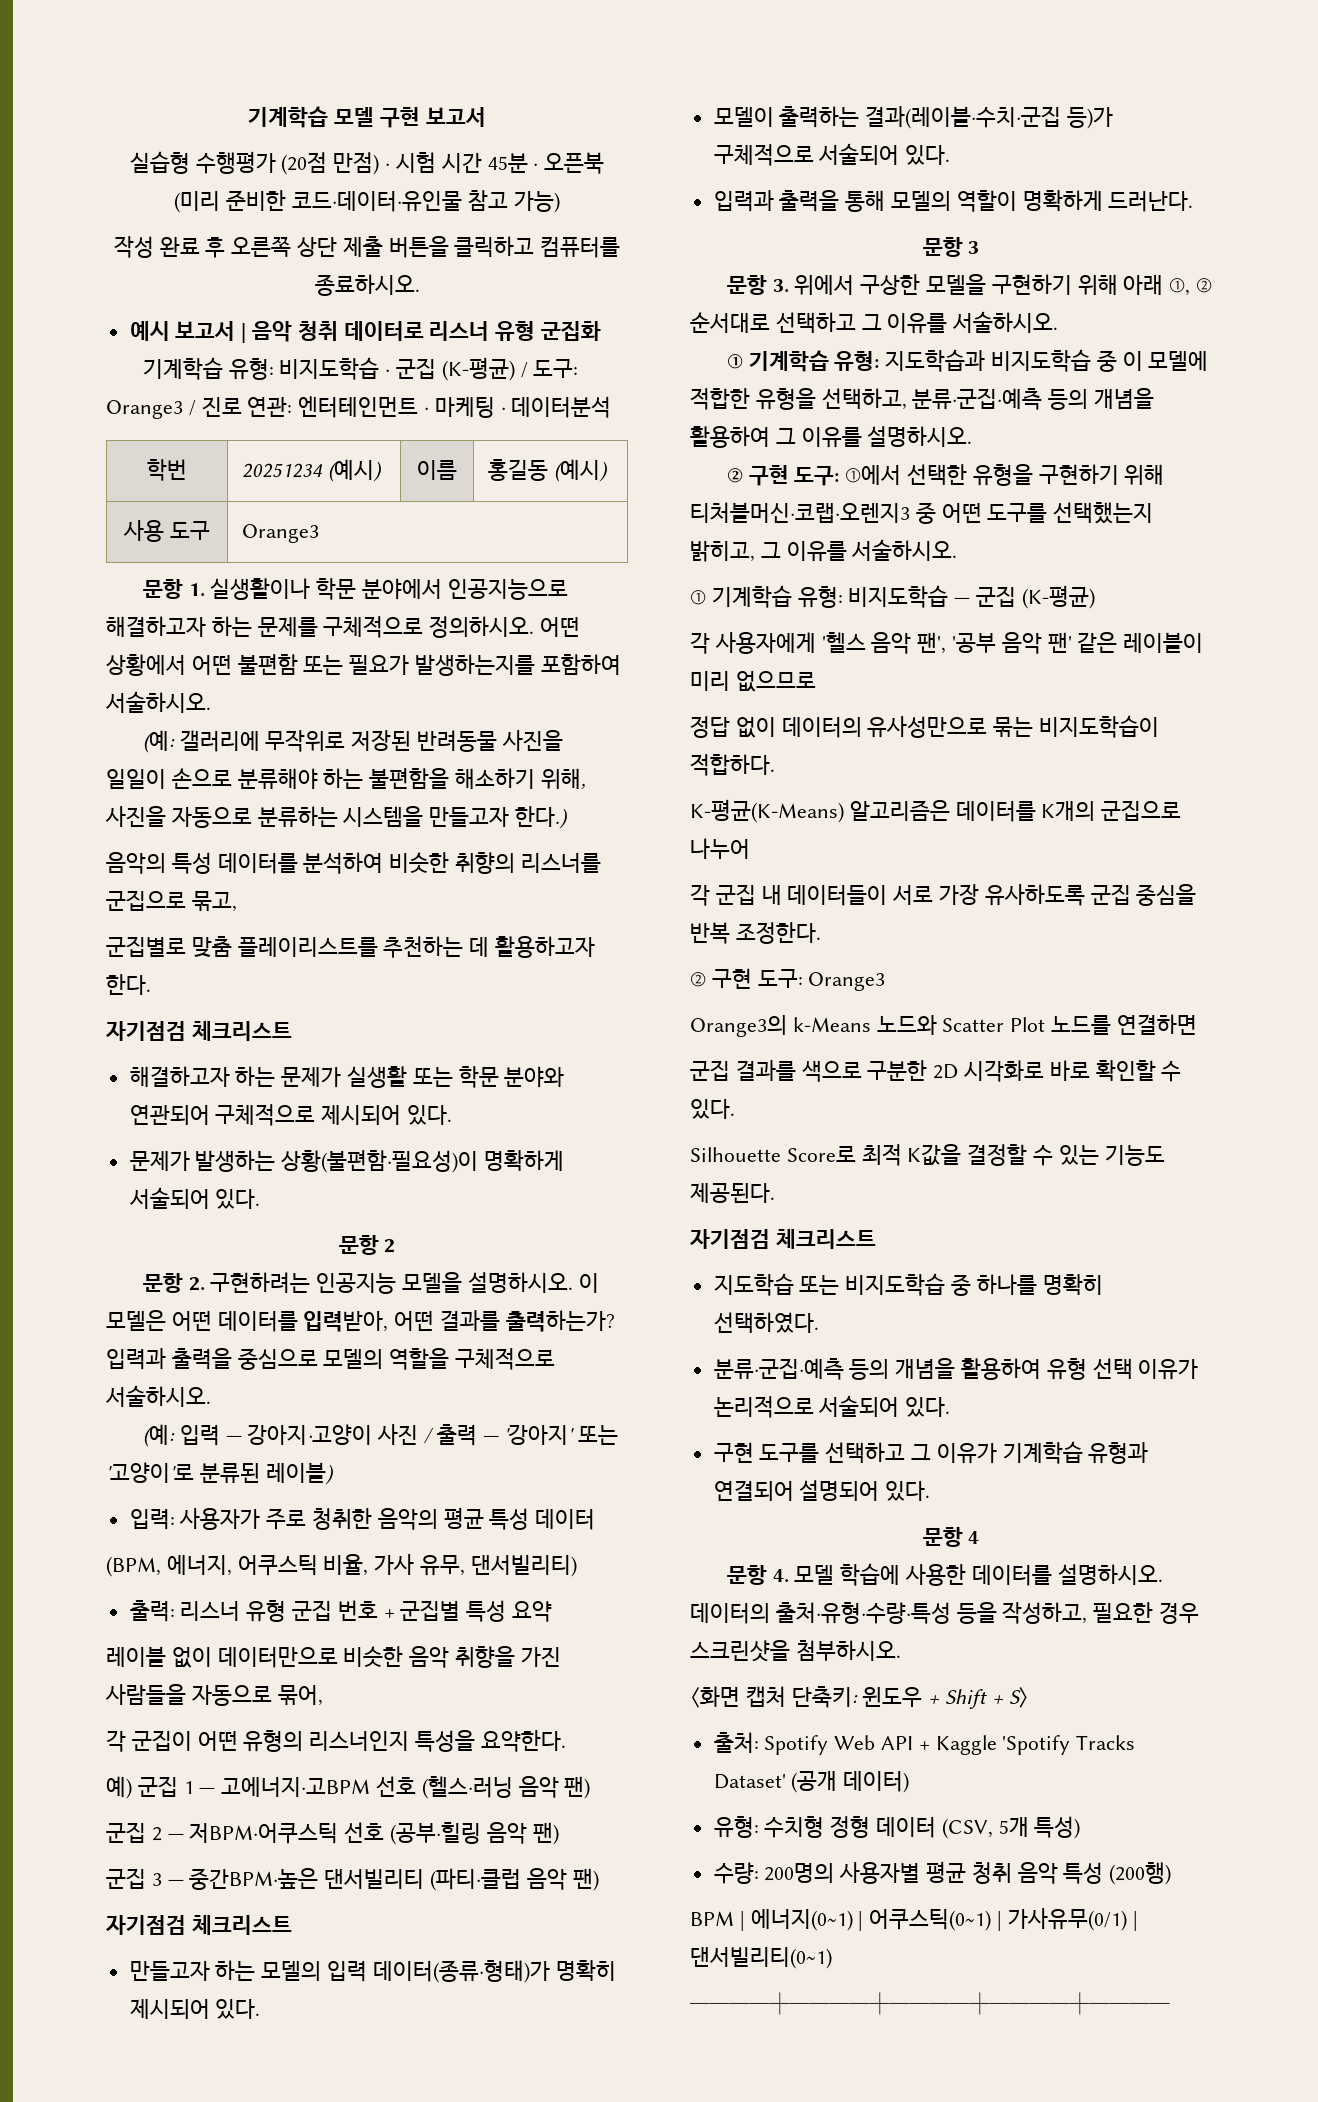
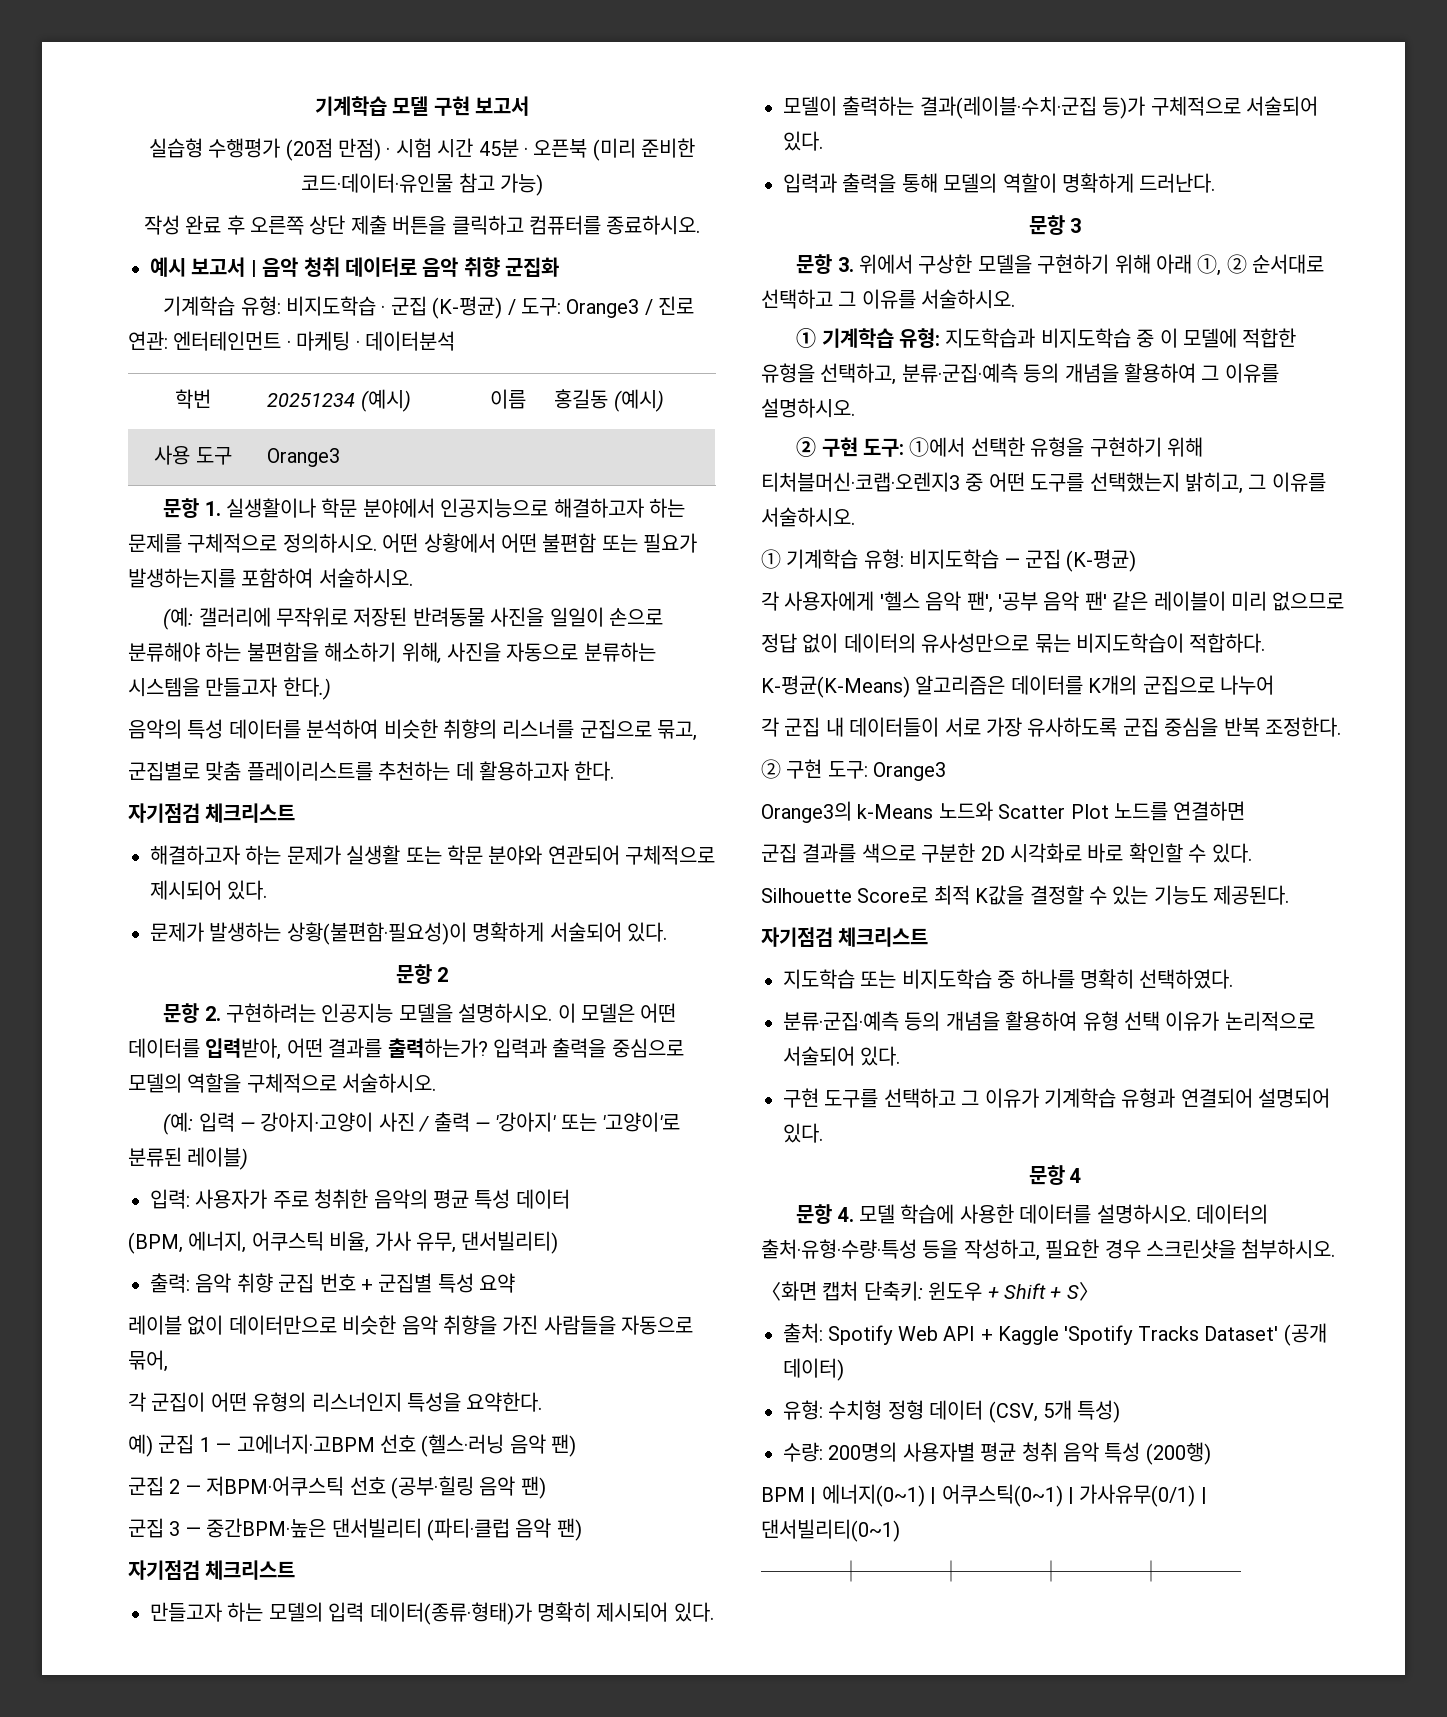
- 예시 보고서 | 음악 청취 데이터로 리스너 유형 군집화
+ 예시 보고서 | 음악 청취 데이터로 음악 취향 군집화
- 출력: 리스너 유형 군집 번호 + 군집별 특성 요약
+ 출력: 음악 취향 군집 번호 + 군집별 특성 요약

